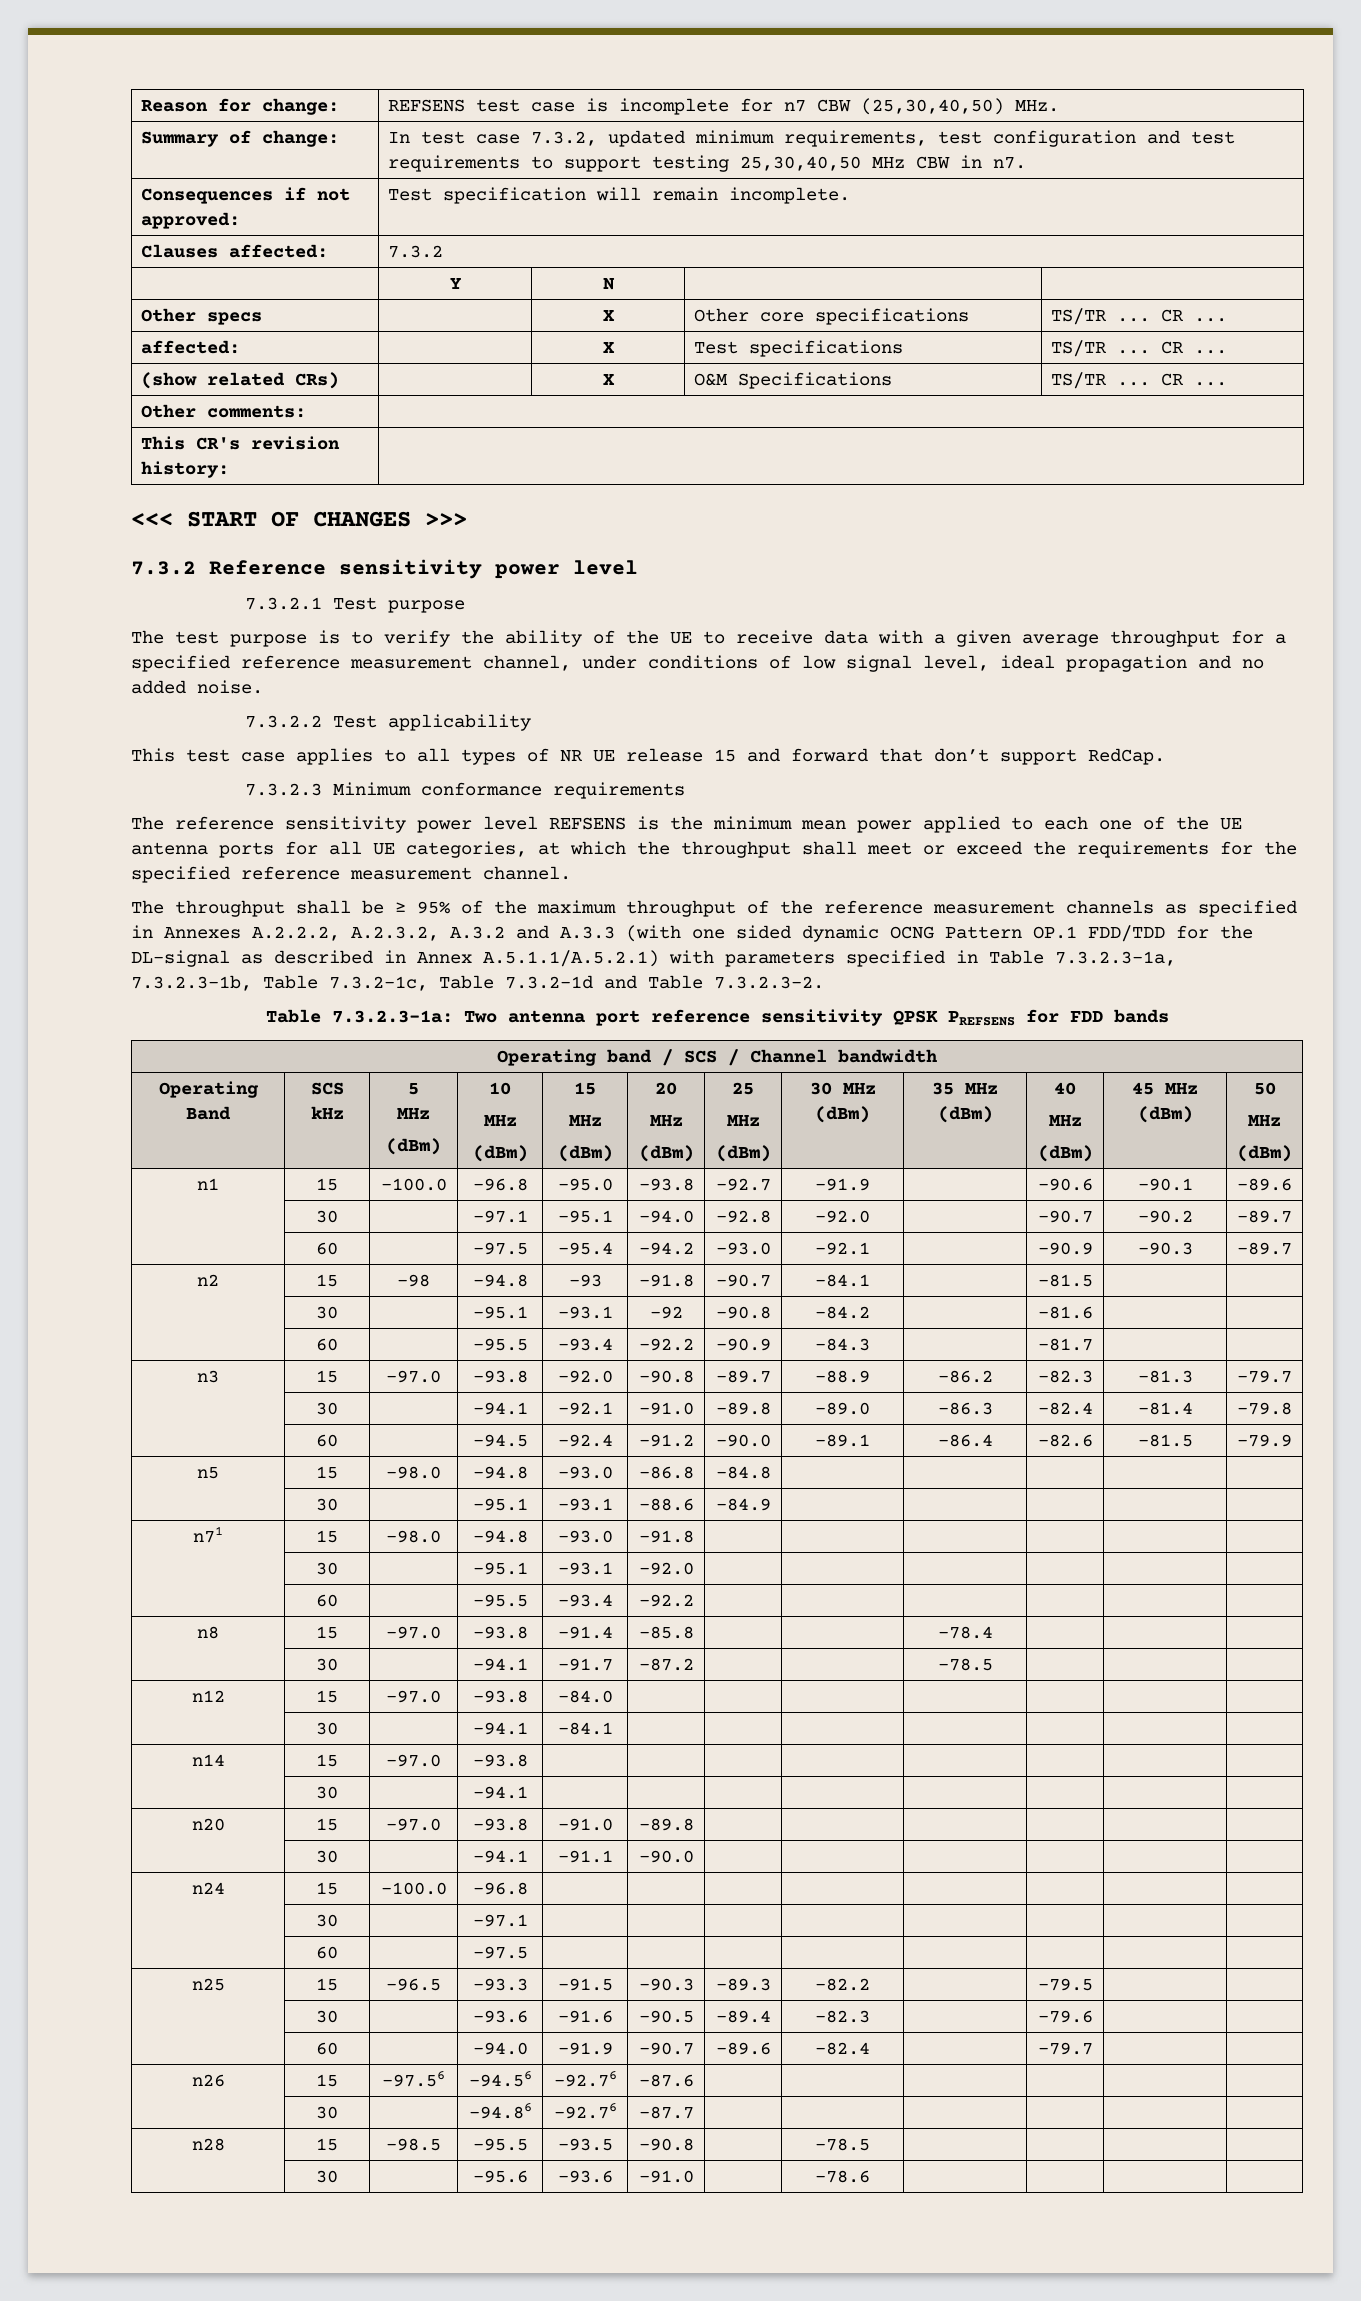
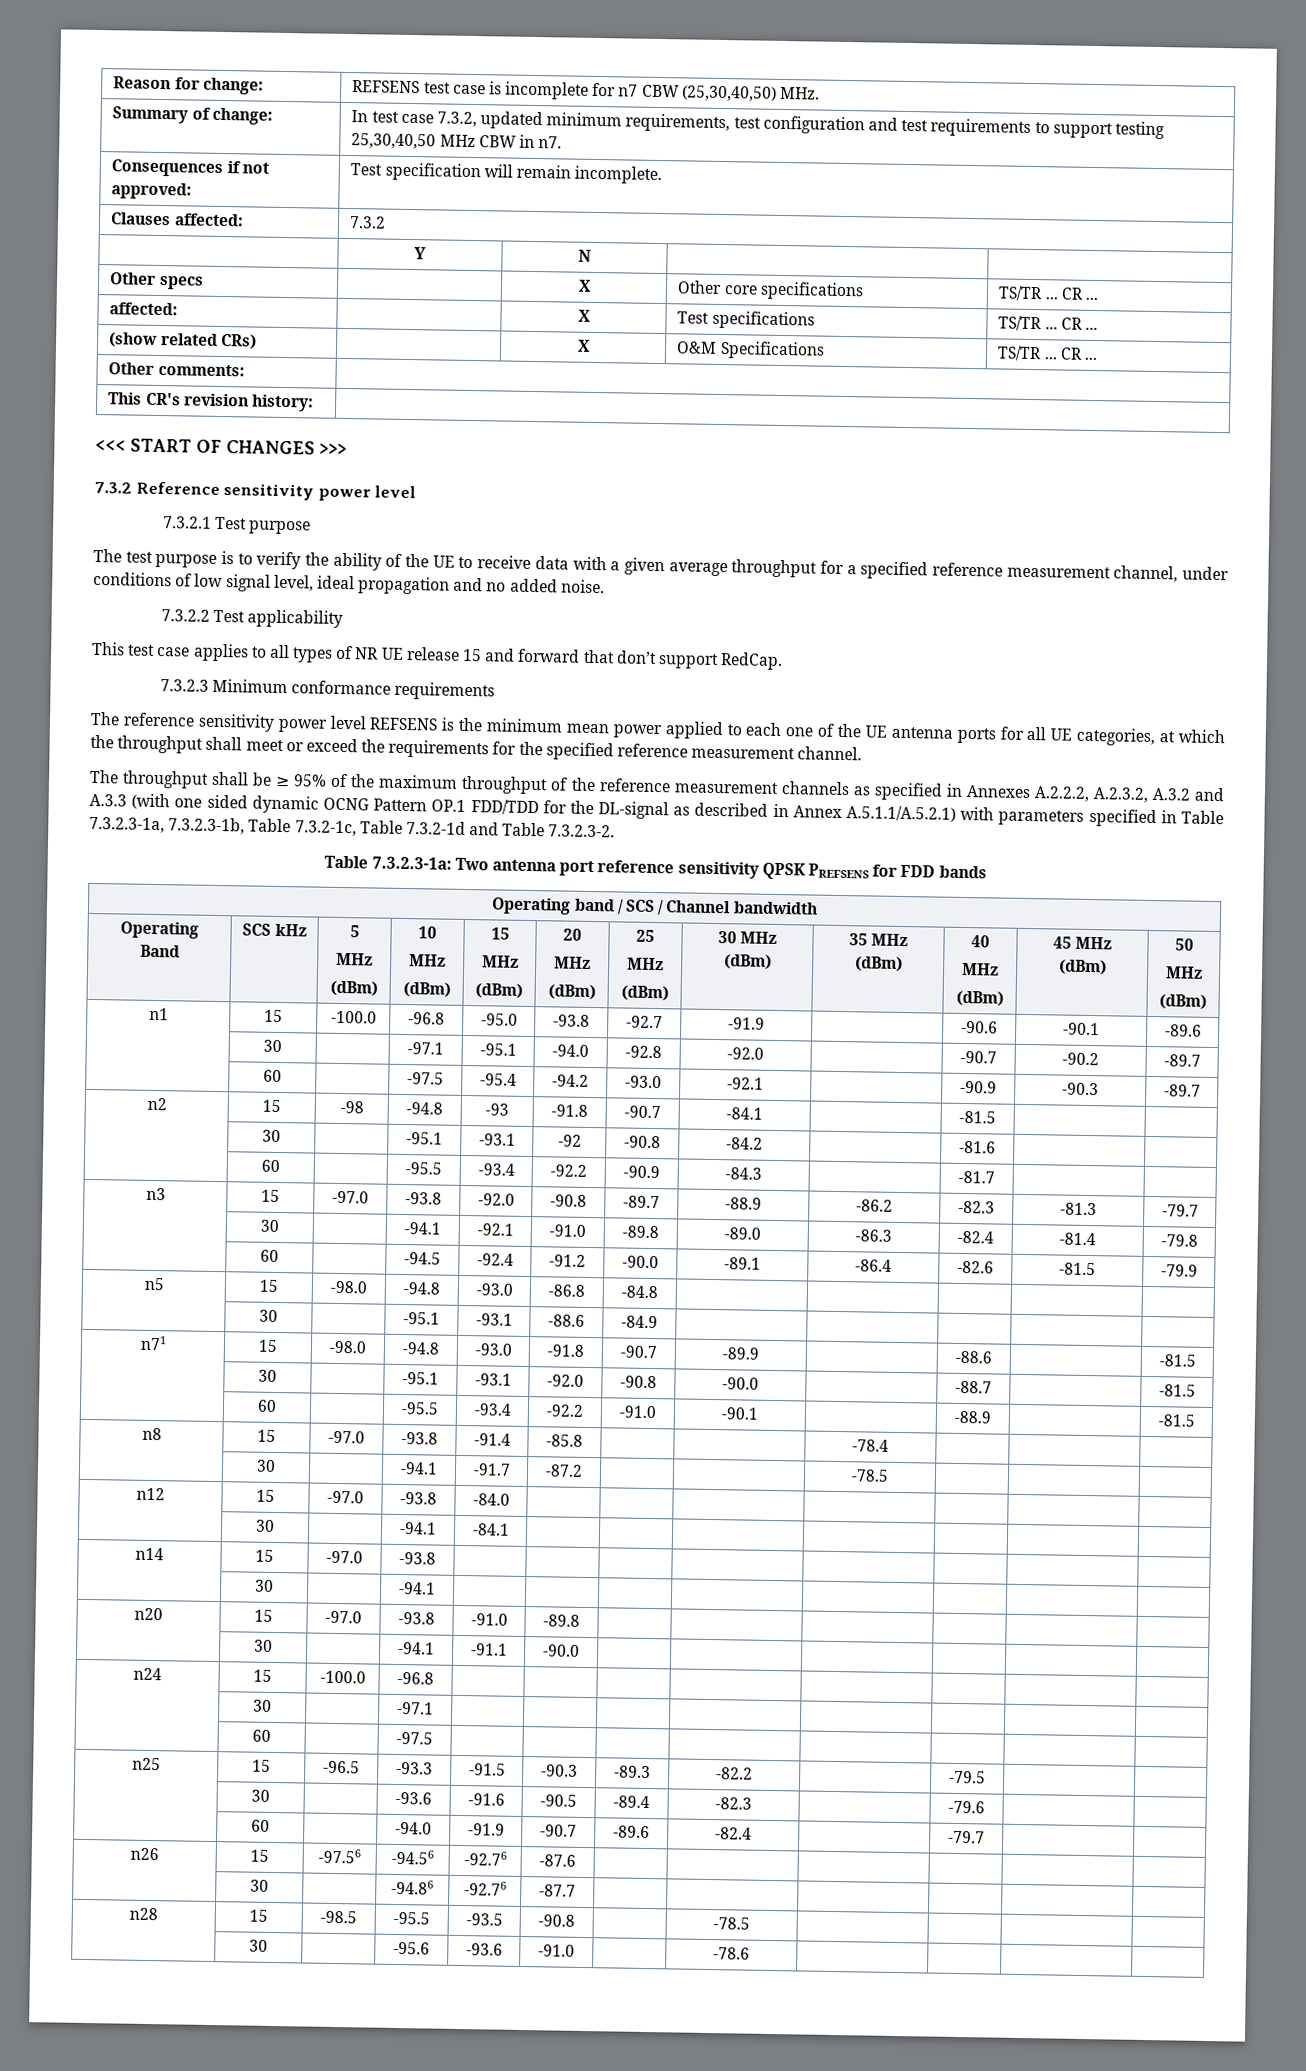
- n71 | 15 | -98.0 | -94.8 | -93.0 | -91.8 | | | | | |
+ n71 | 15 | -98.0 | -94.8 | -93.0 | -91.8 | -90.7 | -89.9 | | -88.6 | | -81.5
- | 30 | | -95.1 | -93.1 | -92.0 | | | | | |
- | 60 | | -95.5 | -93.4 | -92.2 | | | | | |
+ | 30 | | -95.1 | -93.1 | -92.0 | -90.8 | -90.0 | | -88.7 | | -81.5
+ | 60 | | -95.5 | -93.4 | -92.2 | -91.0 | -90.1 | | -88.9 | | -81.5

